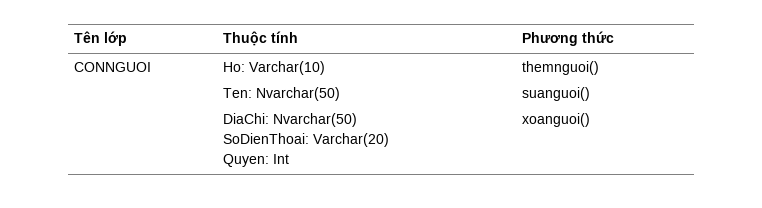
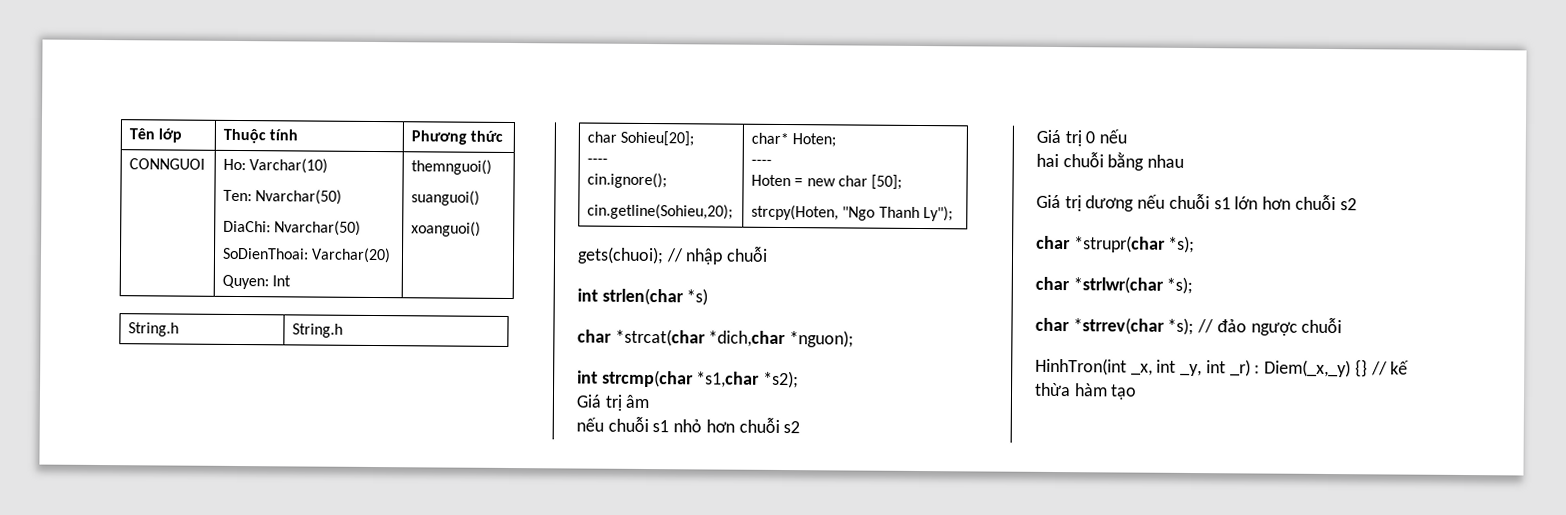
+ String.h | String.h
+ char Sohieu[20];
+ ----
+ cin.ignore();
+ cin.getline(Sohieu,20); | char* Hoten;
+ ----
+ Hoten = new char [50];
+ strcpy(Hoten, "Ngo Thanh Ly");
+ gets(chuoi); // nhập chuỗi
+ int strlen(char *s)
+ char *strcat(char *dich,char *nguon);
+ int strcmp(char *s1,char *s2);
+ Giá trị âm
+ nếu chuỗi s1 nhỏ hơn chuỗi s2
+ Giá trị 0 nếu
+ hai chuỗi bằng nhau
+ Giá trị dương nếu chuỗi s1 lớn hơn chuỗi s2
+ char *strupr(char *s);
+ char *strlwr(char *s);
+ char *strrev(char *s); // đảo ngược chuỗi
+ HinhTron(int _x, int _y, int _r) : Diem(_x,_y) {} // kế thừa hàm tạo

